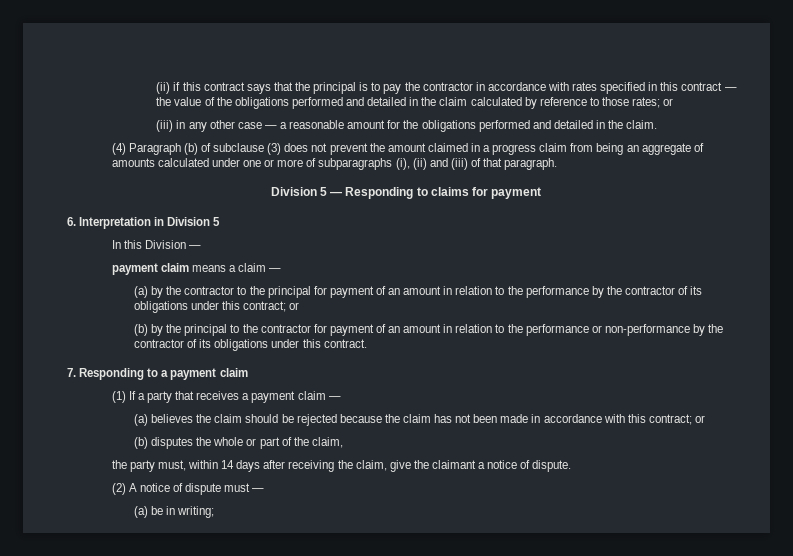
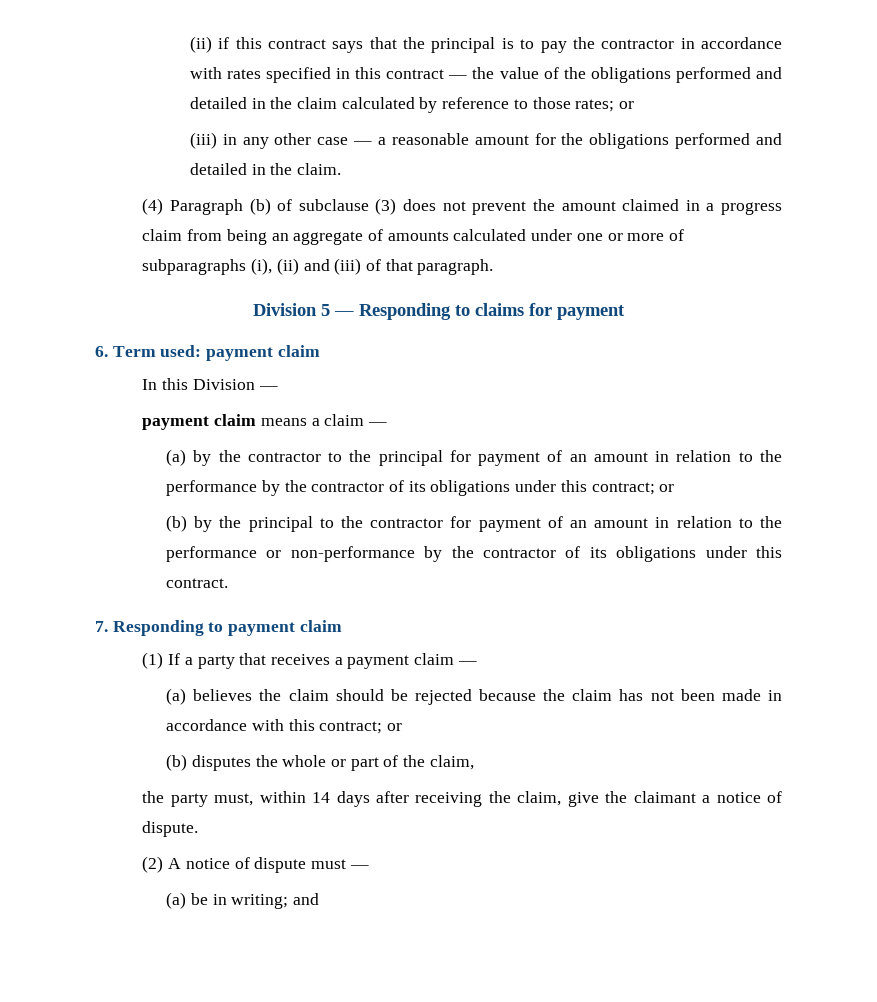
- 6. Interpretation in Division 5
+ 6. Term used: payment claim
- 7. Responding to a payment claim
+ 7. Responding to payment claim
- (a) be in writing;
+ (a) be in writing; and

